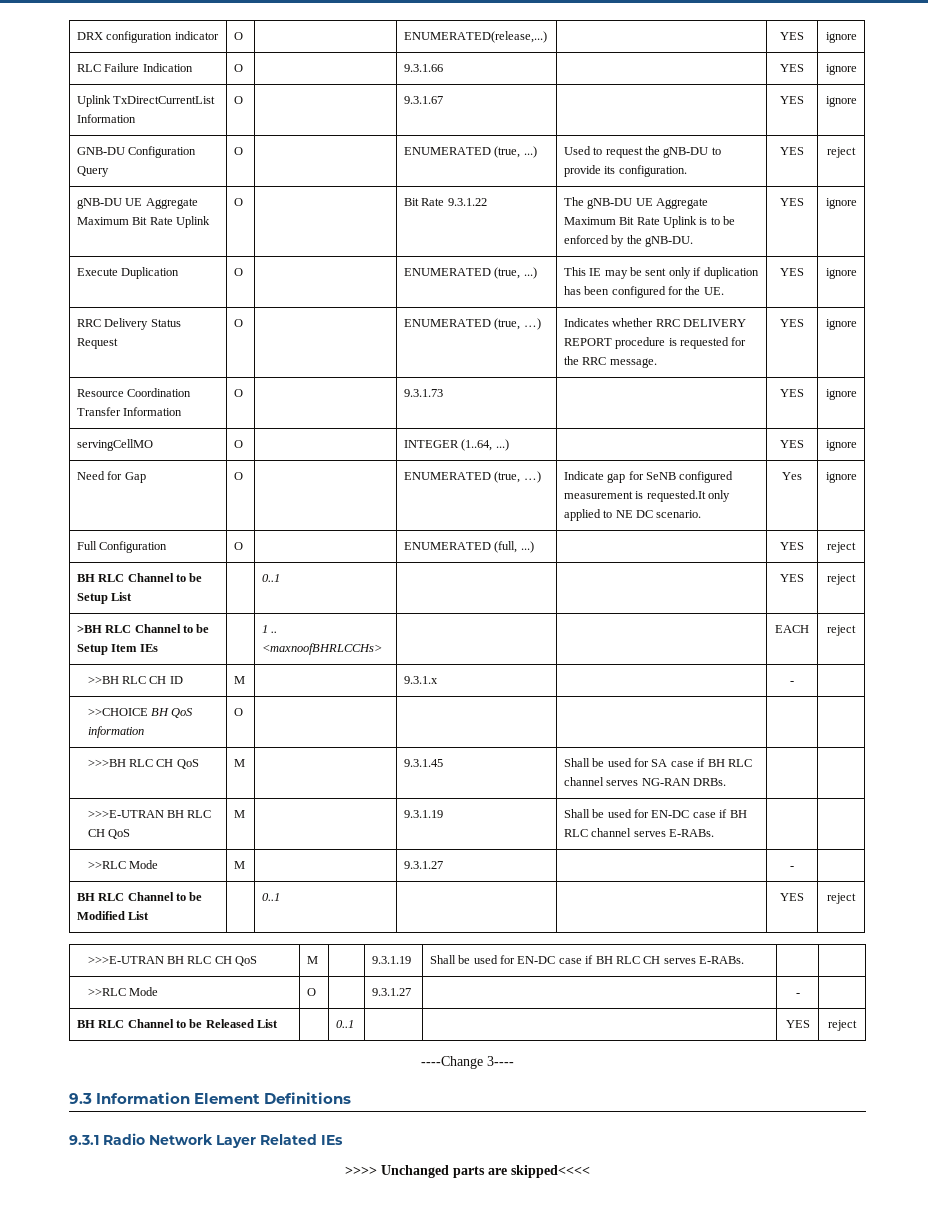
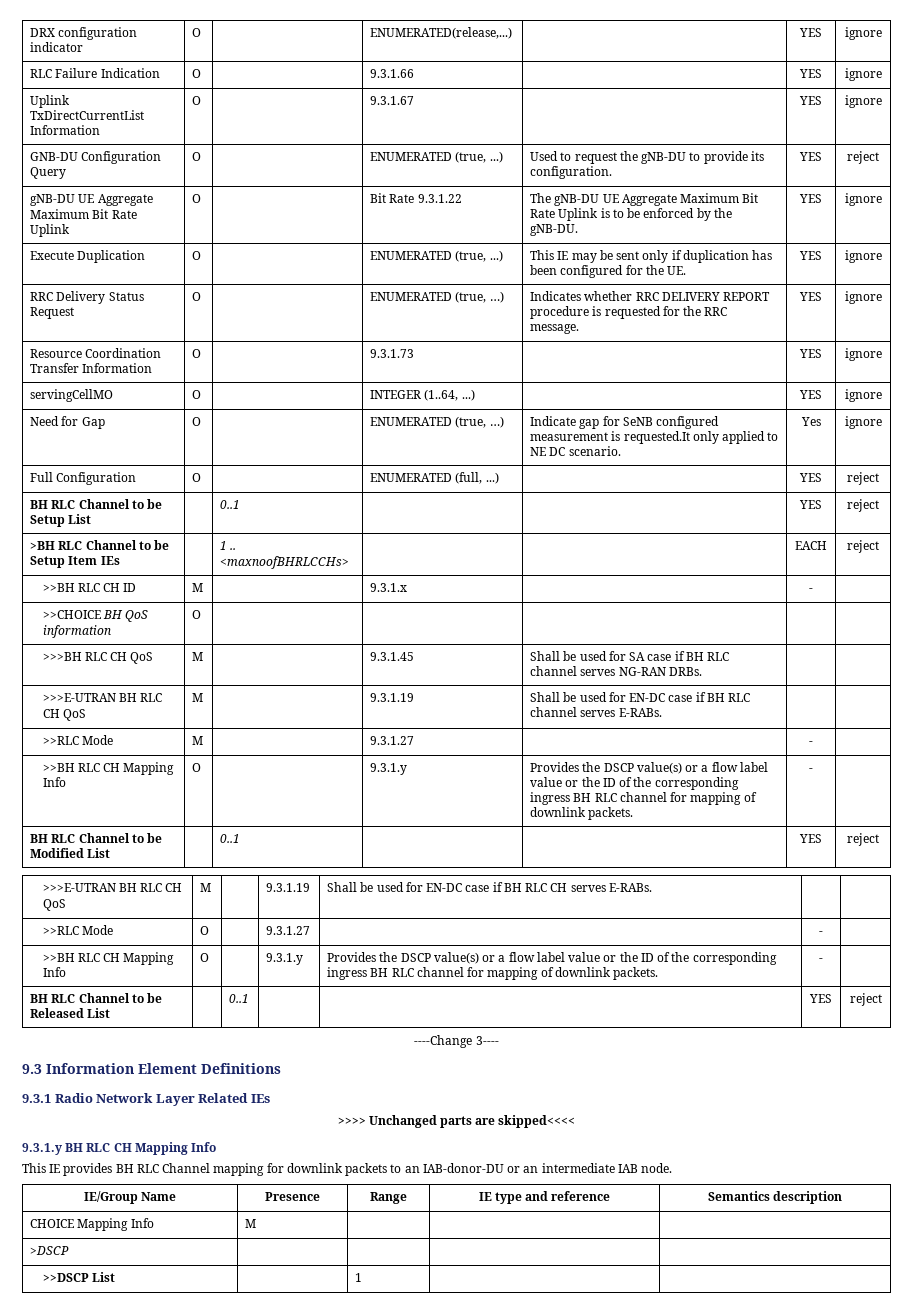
  >>RLC Mode | M | | 9.3.1.27 | | - |
+ >>BH RLC CH Mapping Info | O | | 9.3.1.y | Provides the DSCP value(s) or a flow label value or the ID of the corresponding ingress BH RLC channel for mapping of downlink packets. | - |
  >>RLC Mode | O | | 9.3.1.27 | | - |
+ >>BH RLC CH Mapping Info | O | | 9.3.1.y | Provides the DSCP value(s) or a flow label value or the ID of the corresponding ingress BH RLC channel for mapping of downlink packets. | - |
+ 9.3.1.y BH RLC CH Mapping Info
+ This IE provides BH RLC Channel mapping for downlink packets to an IAB-donor-DU or an intermediate IAB node.
+ IE/Group Name | Presence | Range | IE type and reference | Semantics description
+ CHOICE Mapping Info | M | | |
+ >DSCP | | | |
+ >>DSCP List | | 1 | |

